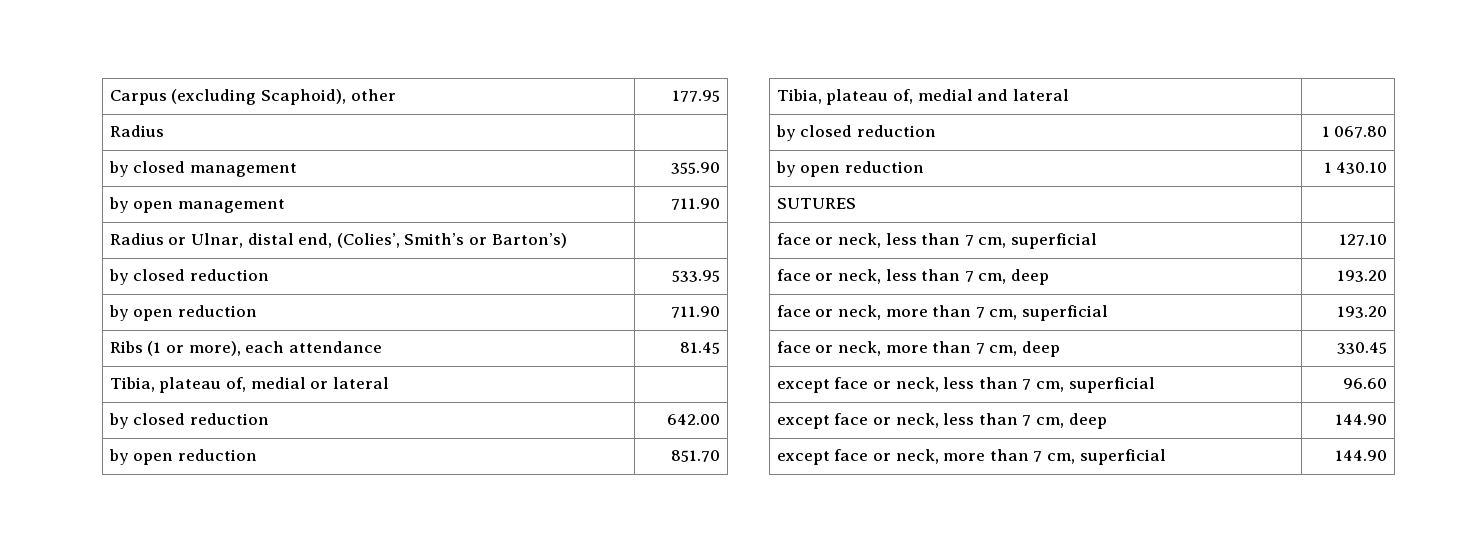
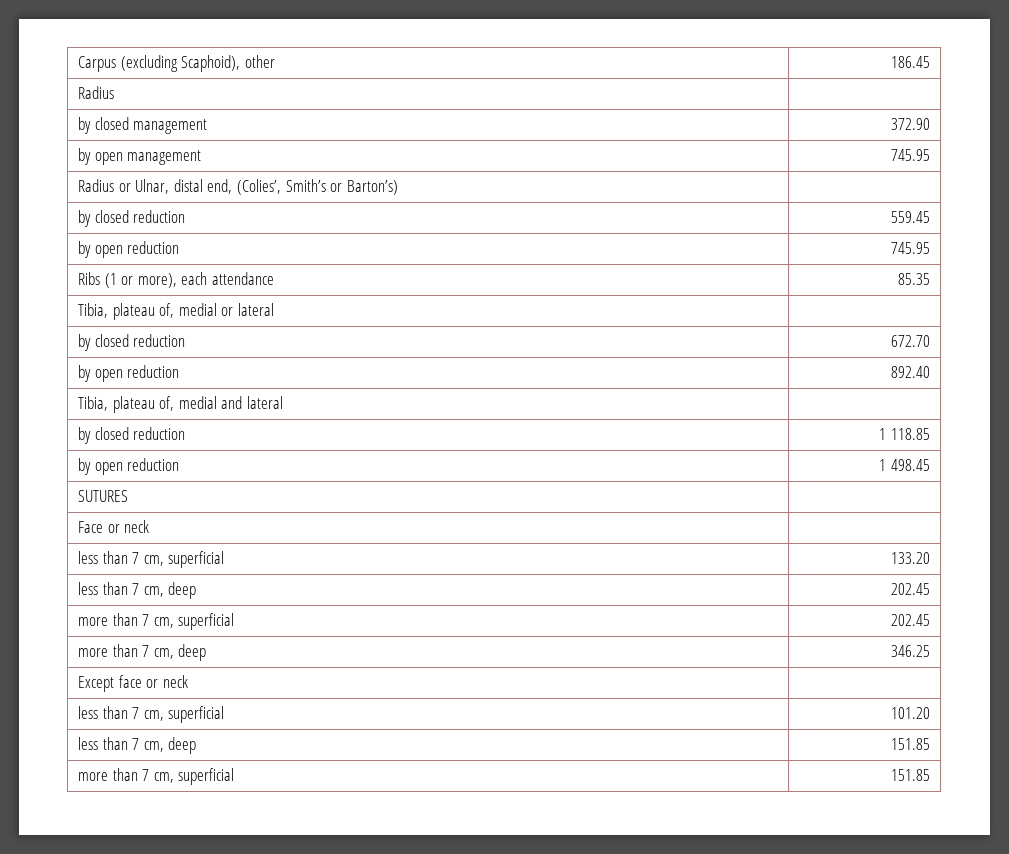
- Carpus (excluding Scaphoid), other | 177.95
+ Carpus (excluding Scaphoid), other | 186.45
- by closed management | 355.90
+ by closed management | 372.90
- by open management | 711.90
+ by open management | 745.95
- by closed reduction | 533.95
- by open reduction | 711.90
+ by closed reduction | 559.45
+ by open reduction | 745.95
- Ribs (1 or more), each attendance | 81.45
+ Ribs (1 or more), each attendance | 85.35
- by closed reduction | 642.00
- by open reduction | 851.70
+ by closed reduction | 672.70
+ by open reduction | 892.40
- by closed reduction | 1 067.80
+ by closed reduction | 1 118.85
- by open reduction | 1 430.10
+ by open reduction | 1 498.45
- face or neck, less than 7 cm, superficial | 127.10
- face or neck, less than 7 cm, deep | 193.20
- face or neck, more than 7 cm, superficial | 193.20
- face or neck, more than 7 cm, deep | 330.45
- except face or neck, less than 7 cm, superficial | 96.60
- except face or neck, less than 7 cm, deep | 144.90
- except face or neck, more than 7 cm, superficial | 144.90
+ Face or neck |
+ less than 7 cm, superficial | 133.20
+ less than 7 cm, deep | 202.45
+ more than 7 cm, superficial | 202.45
+ more than 7 cm, deep | 346.25
+ Except face or neck |
+ less than 7 cm, superficial | 101.20
+ less than 7 cm, deep | 151.85
+ more than 7 cm, superficial | 151.85

